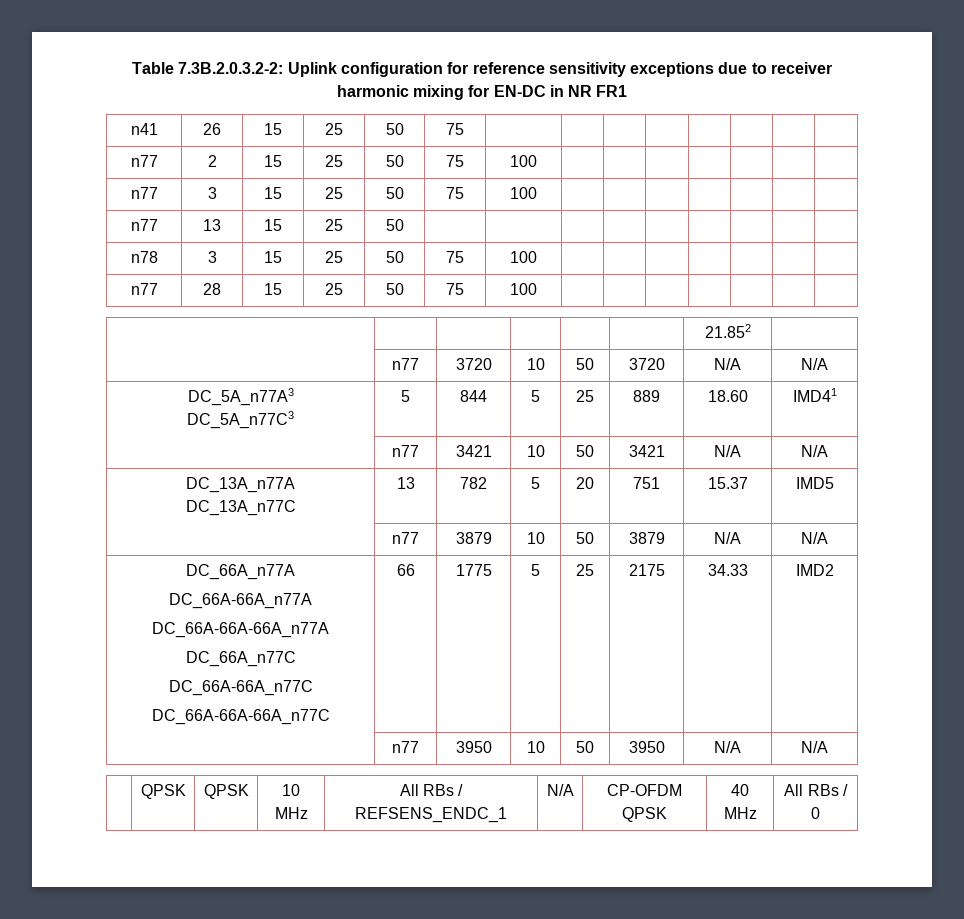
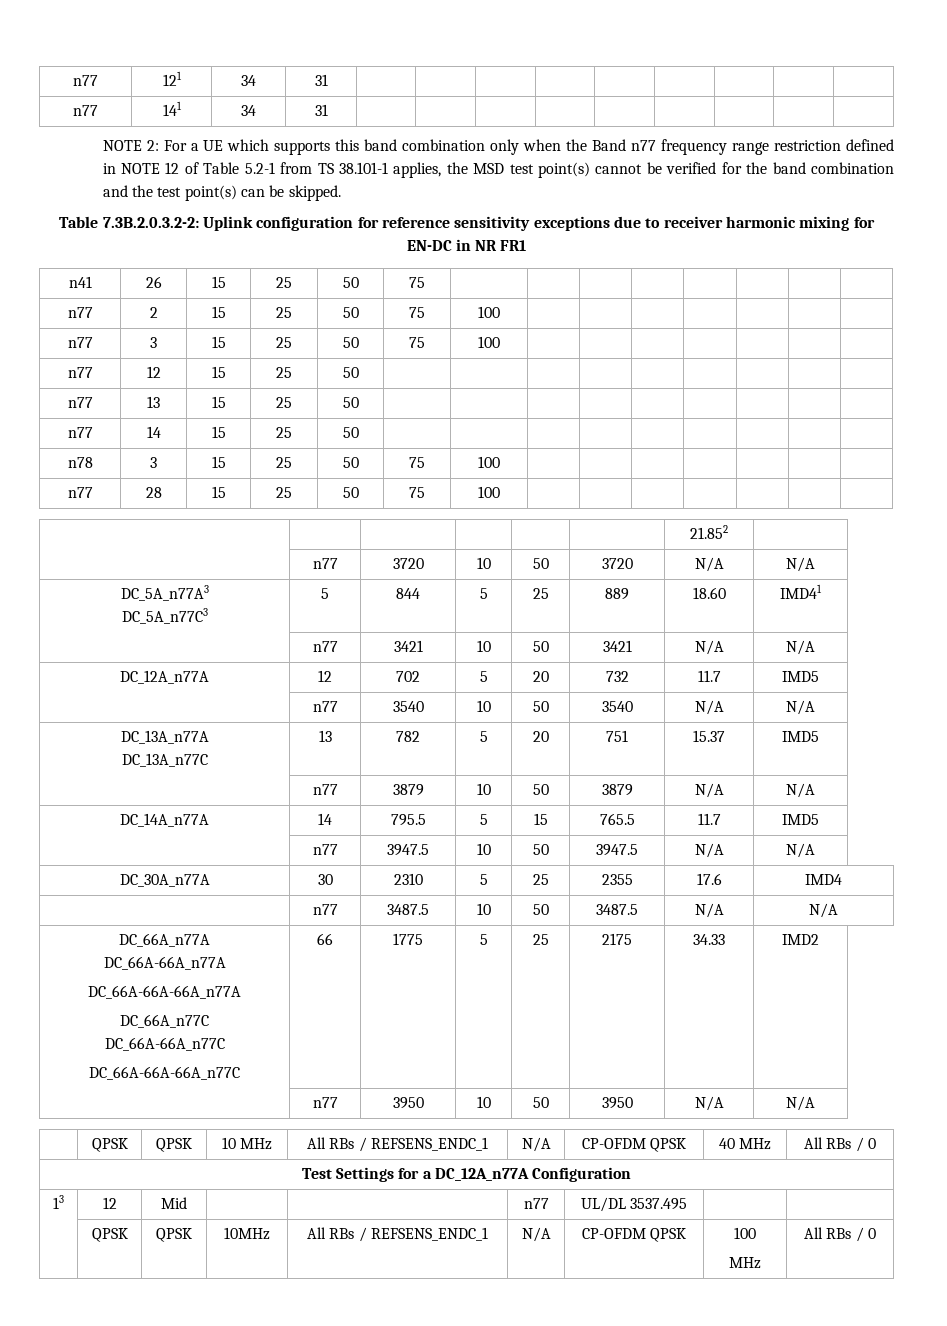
+ n77 | 121 | 34 | 31 | | | | | | | | |
+ n77 | 141 | 34 | 31 | | | | | | | | |
+ NOTE 2: For a UE which supports this band combination only when the Band n77 frequency range restriction defined in NOTE 12 of Table 5.2-1 from TS 38.101-1 applies, the MSD test point(s) cannot be verified for the band combination and the test point(s) can be skipped.
+ n77 | 12 | 15 | 25 | 50 | | | | | | | | |
+ n77 | 14 | 15 | 25 | 50 | | | | | | | | |
+ DC_12A_n77A | 12 | 702 | 5 | 20 | 732 | 11.7 | IMD5
+ | n77 | 3540 | 10 | 50 | 3540 | N/A | N/A
+ DC_14A_n77A | 14 | 795.5 | 5 | 15 | 765.5 | 11.7 | IMD5
+ | n77 | 3947.5 | 10 | 50 | 3947.5 | N/A | N/A
+ DC_30A_n77A | 30 | 2310 | 5 | 25 | 2355 | 17.6 | IMD4
+ | n77 | 3487.5 | 10 | 50 | 3487.5 | N/A | N/A
+ Test Settings for a DC_12A_n77A Configuration
+ 13 | 12 | Mid | | | n77 | UL/DL 3537.495 | |
+ | QPSK | QPSK | 10MHz | All RBs / REFSENS_ENDC_1 | N/A | CP-OFDM QPSK | 100
+ MHz | All RBs / 0

